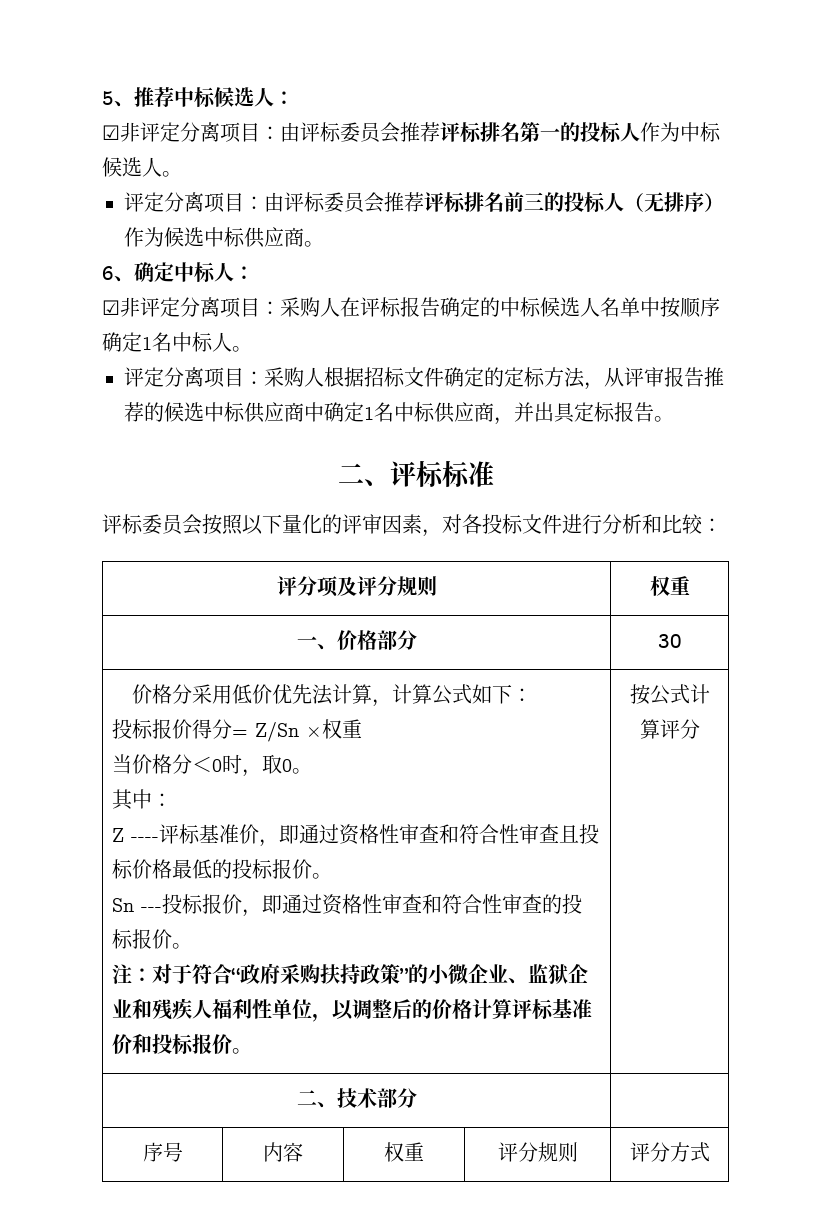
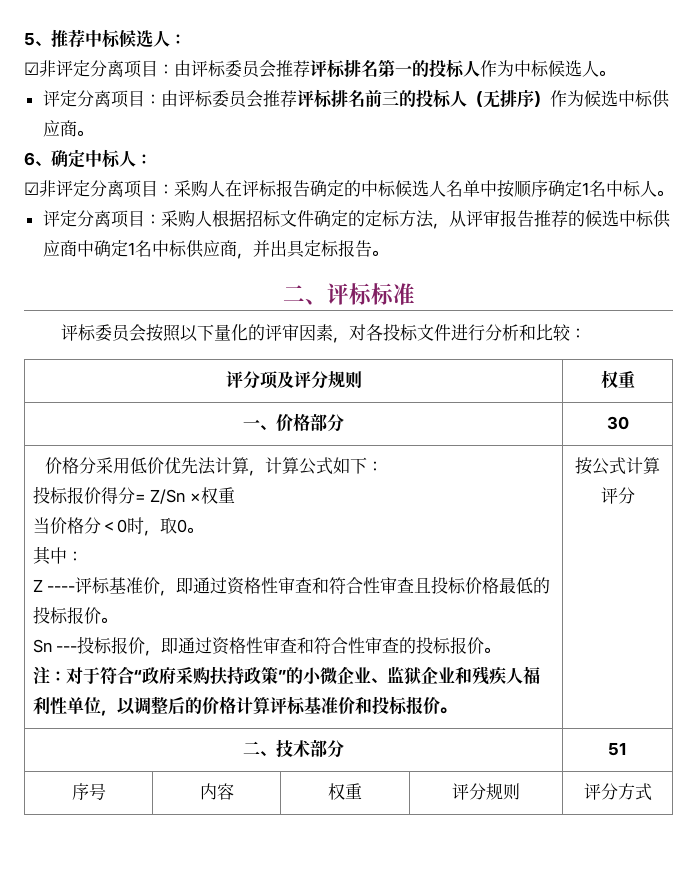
- 二、技术部分 |
+ 二、技术部分 | 51

